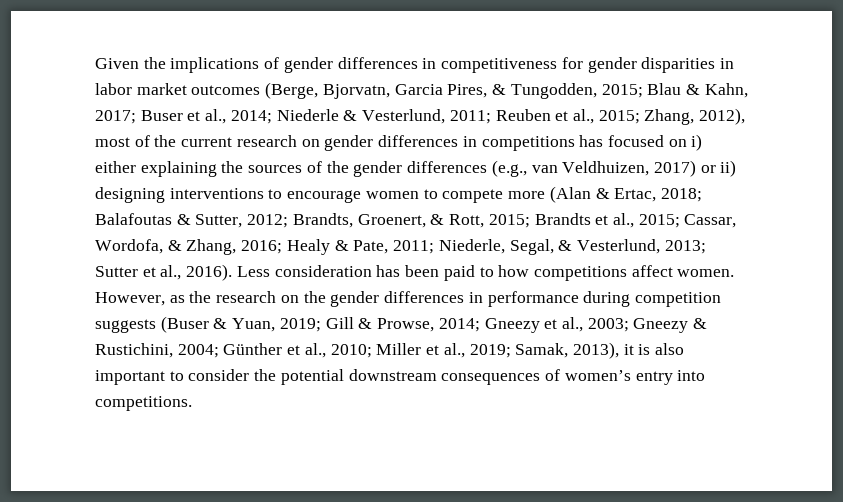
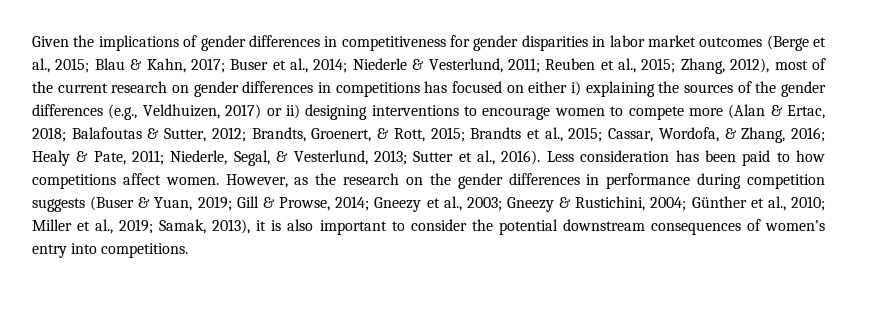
- Given the implications of gender differences in competitiveness for gender disparities in labor market outcomes (Berge, Bjorvatn, Garcia Pires, & Tungodden, 2015;
+ Given the implications of gender differences in competitiveness for gender disparities in labor market outcomes (Berge et al., 2015;
- Zhang, 2012), most of the current research on gender differences in competitions has focused on i) either explaining the sources of the gender differences (e.g., van Veldhuizen, 2017) or ii) designing interventions to encourage women to compete more (Alan & Ertac, 2018;
+ Zhang, 2012), most of the current research on gender differences in competitions has focused on either i) explaining the sources of the gender differences (e.g., Veldhuizen, 2017) or ii) designing interventions to encourage women to compete more (Alan & Ertac, 2018;

